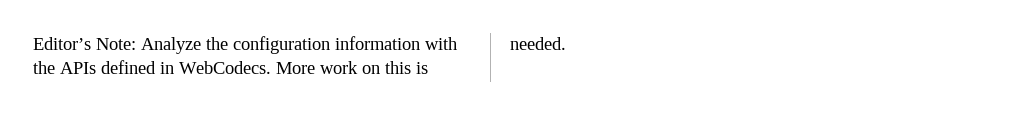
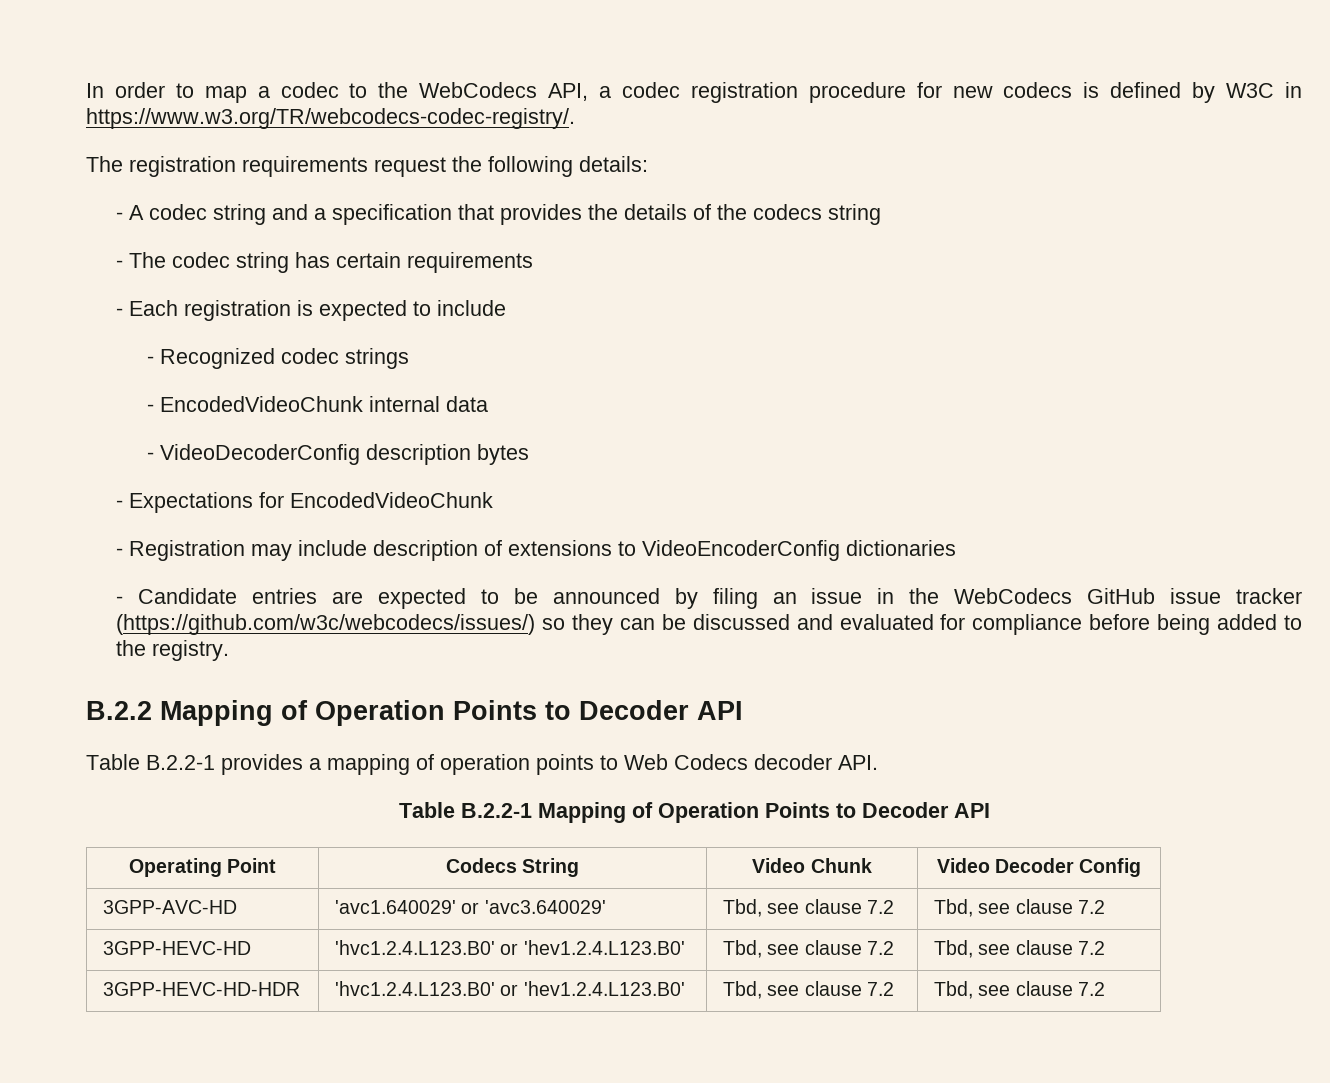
- Editor’s Note: Analyze the configuration information with the APIs defined in WebCodecs. More work on this is needed.
+ In order to map a codec to the WebCodecs API, a codec registration procedure for new codecs is defined by W3C in https://www.w3.org/TR/webcodecs-codec-registry/.
+ The registration requirements request the following details:
+ - A codec string and a specification that provides the details of the codecs string
+ - The codec string has certain requirements
+ - Each registration is expected to include
+ - Recognized codec strings
+ - EncodedVideoChunk internal data
+ - VideoDecoderConfig description bytes
+ - Expectations for EncodedVideoChunk
+ - Registration may include description of extensions to VideoEncoderConfig dictionaries
+ - Candidate entries are expected to be announced by filing an issue in the WebCodecs GitHub issue tracker (https://github.com/w3c/webcodecs/issues/) so they can be discussed and evaluated for compliance before being added to the registry.
+ B.2.2 Mapping of Operation Points to Decoder API
+ Table B.2.2-1 provides a mapping of operation points to Web Codecs decoder API.
+ Table B.2.2-1 Mapping of Operation Points to Decoder API
+ Operating Point | Codecs String | Video Chunk | Video Decoder Config
+ 3GPP-AVC-HD | 'avc1.640029' or 'avc3.640029' | Tbd, see clause 7.2 | Tbd, see clause 7.2
+ 3GPP-HEVC-HD | 'hvc1.2.4.L123.B0' or 'hev1.2.4.L123.B0' | Tbd, see clause 7.2 | Tbd, see clause 7.2
+ 3GPP-HEVC-HD-HDR | 'hvc1.2.4.L123.B0' or 'hev1.2.4.L123.B0' | Tbd, see clause 7.2 | Tbd, see clause 7.2

